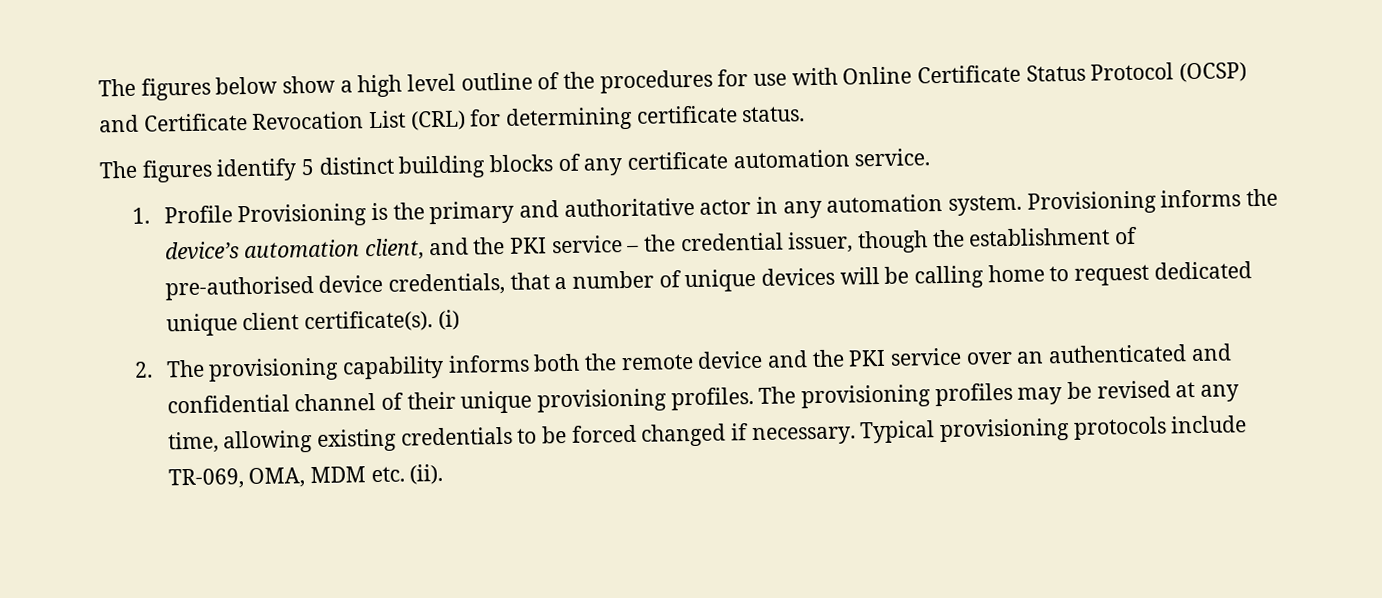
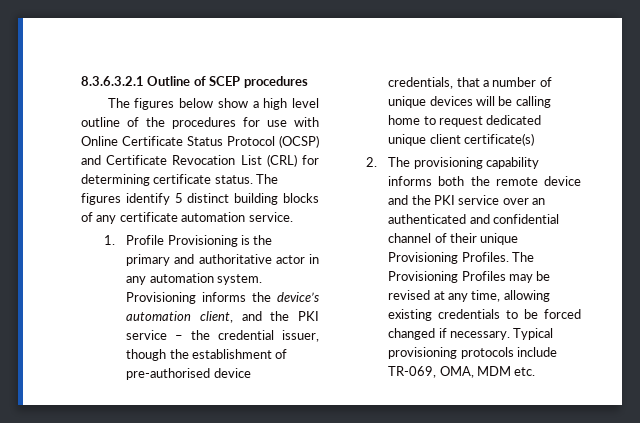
+ 8.3.6.3.2.1 Outline of SCEP procedures
- The figures below show a high level outline of the procedures for use with Online Certificate Status Protocol (OCSP) and Certificate Revocation List (CRL) for determining certificate status.
- The figures identify 5 distinct building blocks of any certificate automation service.
+ The figures below show a high level outline of the procedures for use with Online Certificate Status Protocol (OCSP) and Certificate Revocation List (CRL) for determining certificate status. The figures identify 5 distinct building blocks of any certificate automation service.
- Provisioning informs the device’s automation client, and the PKI service – the credential issuer, though the establishment of pre-authorised device credentials, that a number of unique devices will be calling home to request dedicated unique client certificate(s). (i)
+ Provisioning informs the device’s automation client, and the PKI service – the credential issuer, though the establishment of pre-authorised device credentials, that a number of unique devices will be calling home to request dedicated unique client certificate(s)
- 2. The provisioning capability informs both the remote device and the PKI service over an authenticated and confidential channel of their unique provisioning profiles. The provisioning profiles may be revised at any time, allowing existing credentials to be forced changed if necessary.
+ 2. The provisioning capability informs both the remote device and the PKI service over an authenticated and confidential channel of their unique Provisioning Profiles. The Provisioning Profiles may be revised at any time, allowing existing credentials to be forced changed if necessary.
- Typical provisioning protocols include TR-069, OMA, MDM etc. (ii).
+ Typical provisioning protocols include TR-069, OMA, MDM etc.

